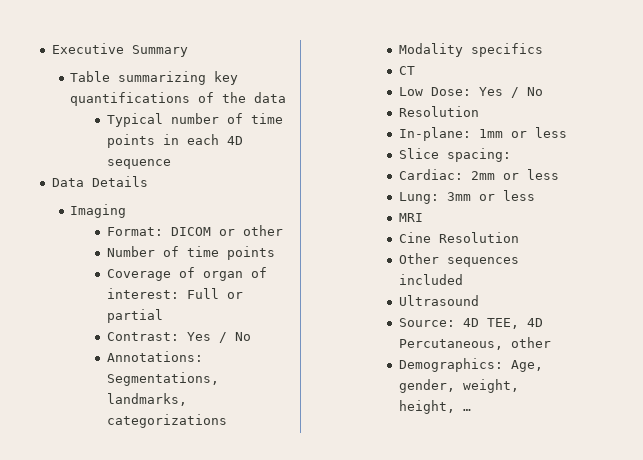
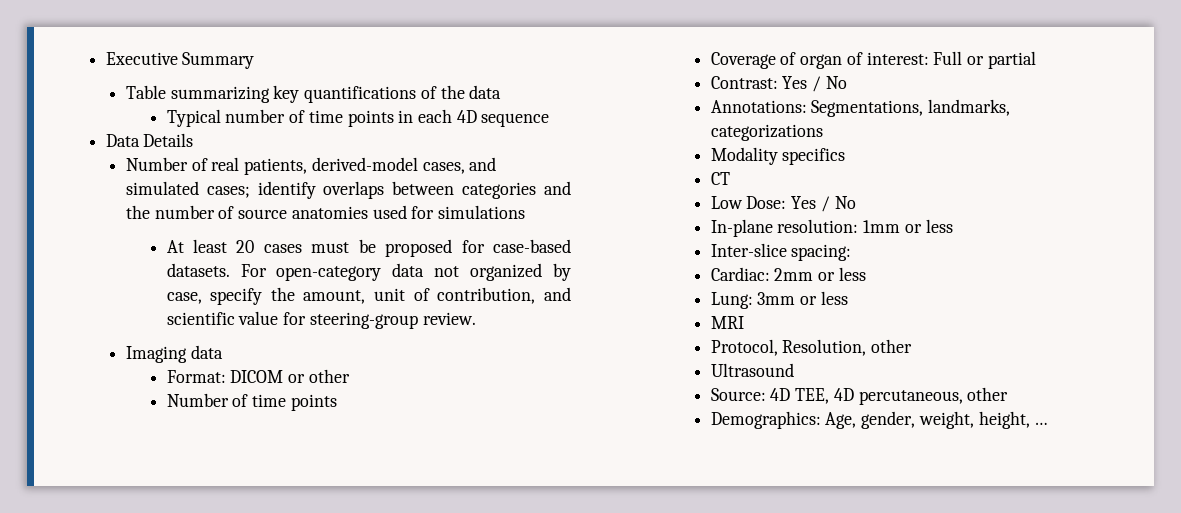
+ Number of real patients, derived-model cases, and simulated cases; identify overlaps between categories and the number of source anatomies used for simulations
+ At least 20 cases must be proposed for case-based datasets. For open-category data not organized by case, specify the amount, unit of contribution, and scientific value for steering-group review.
- Imaging
+ Imaging data
  Low Dose: Yes / No
- Resolution
- In-plane: 1mm or less
+ In-plane resolution: 1mm or less
- Slice spacing:
+ Inter-slice spacing:
- Cine Resolution
- Other sequences included
+ Protocol, Resolution, other
- Source: 4D TEE, 4D Percutaneous, other
+ Source: 4D TEE, 4D percutaneous, other

